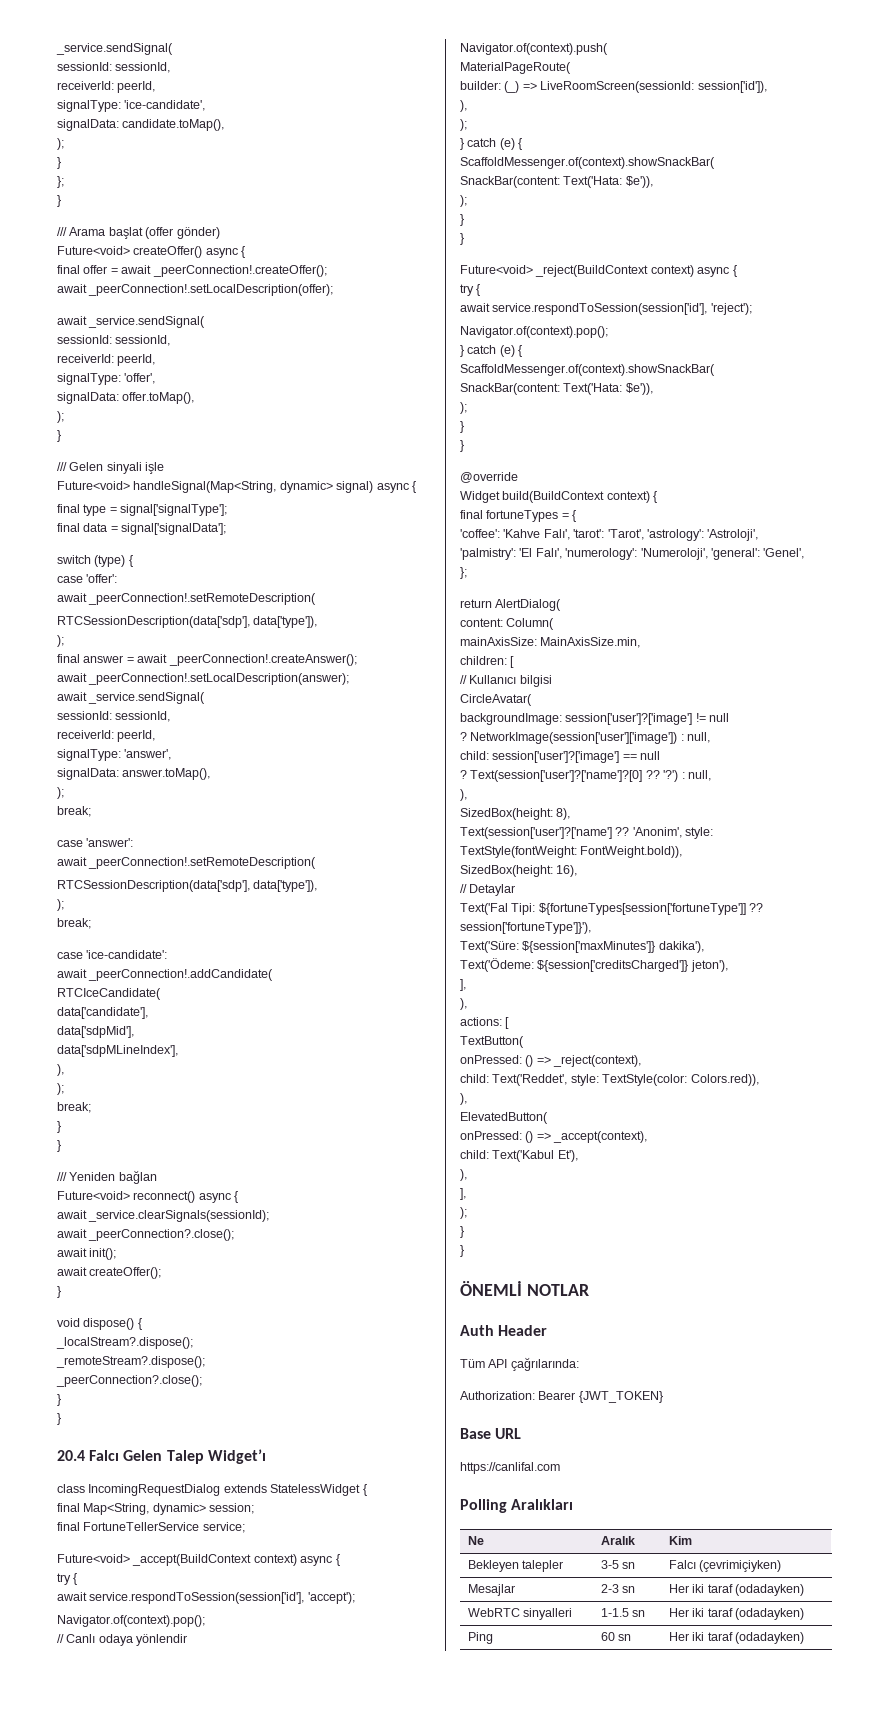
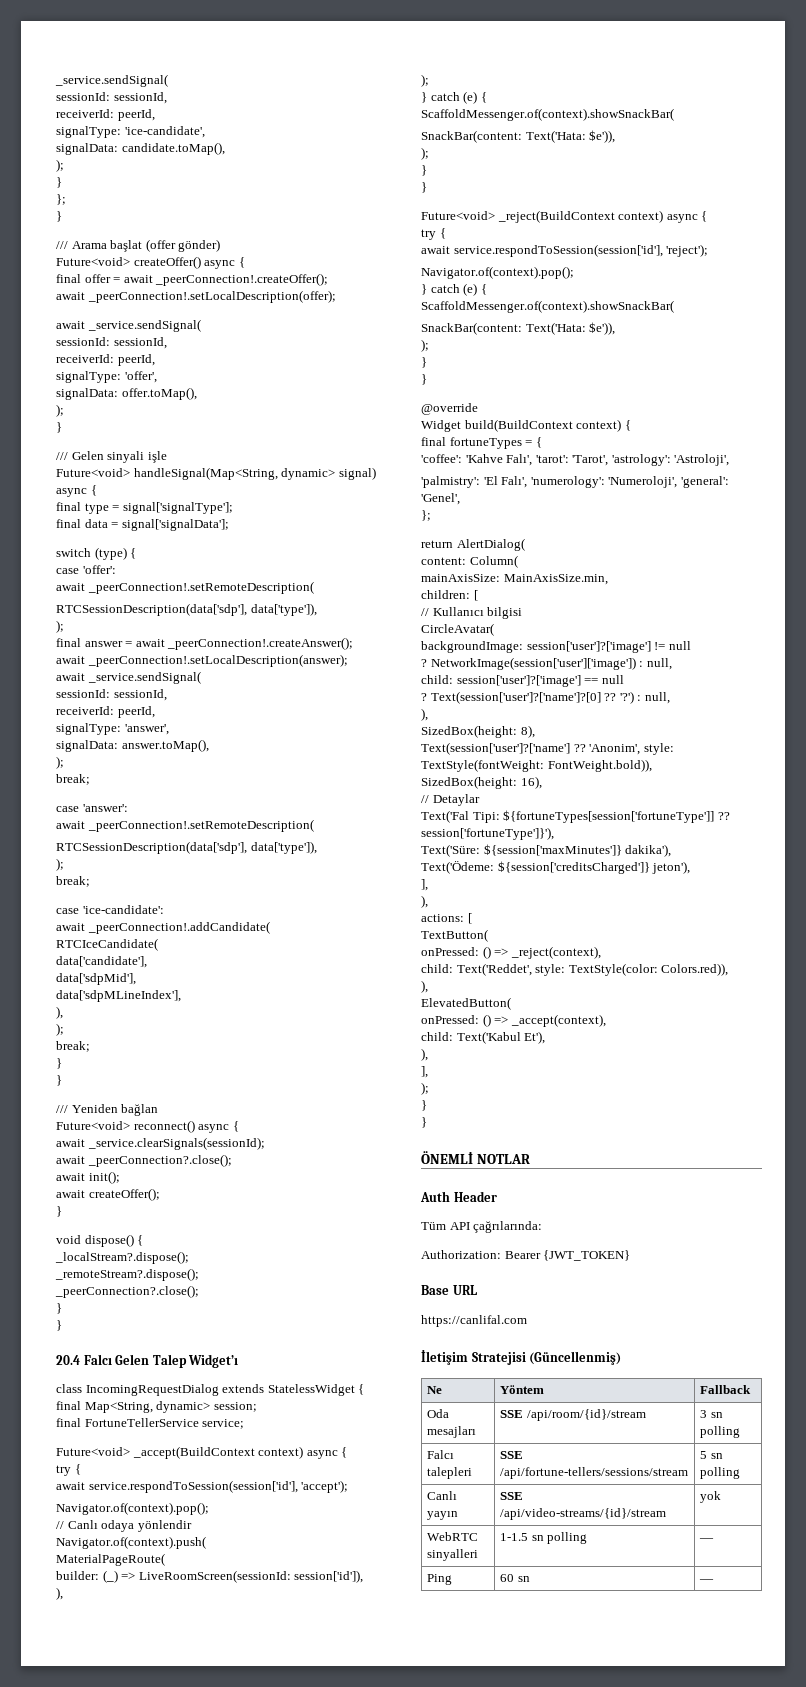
- Polling Aralıkları
- Ne | Aralık | Kim
- Bekleyen talepler | 3-5 sn | Falcı (çevrimiçiyken)
- Mesajlar | 2-3 sn | Her iki taraf (odadayken)
+ İletişim Stratejisi (Güncellenmiş)
+ Ne | Yöntem | Fallback
+ Oda mesajları | SSE /api/room/{id}/stream | 3 sn polling
+ Falcı talepleri | SSE /api/fortune-tellers/sessions/stream | 5 sn polling
+ Canlı yayın | SSE /api/video-streams/{id}/stream | yok
- WebRTC sinyalleri | 1-1.5 sn | Her iki taraf (odadayken)
+ WebRTC sinyalleri | 1-1.5 sn polling | —
- Ping | 60 sn | Her iki taraf (odadayken)
+ Ping | 60 sn | —

